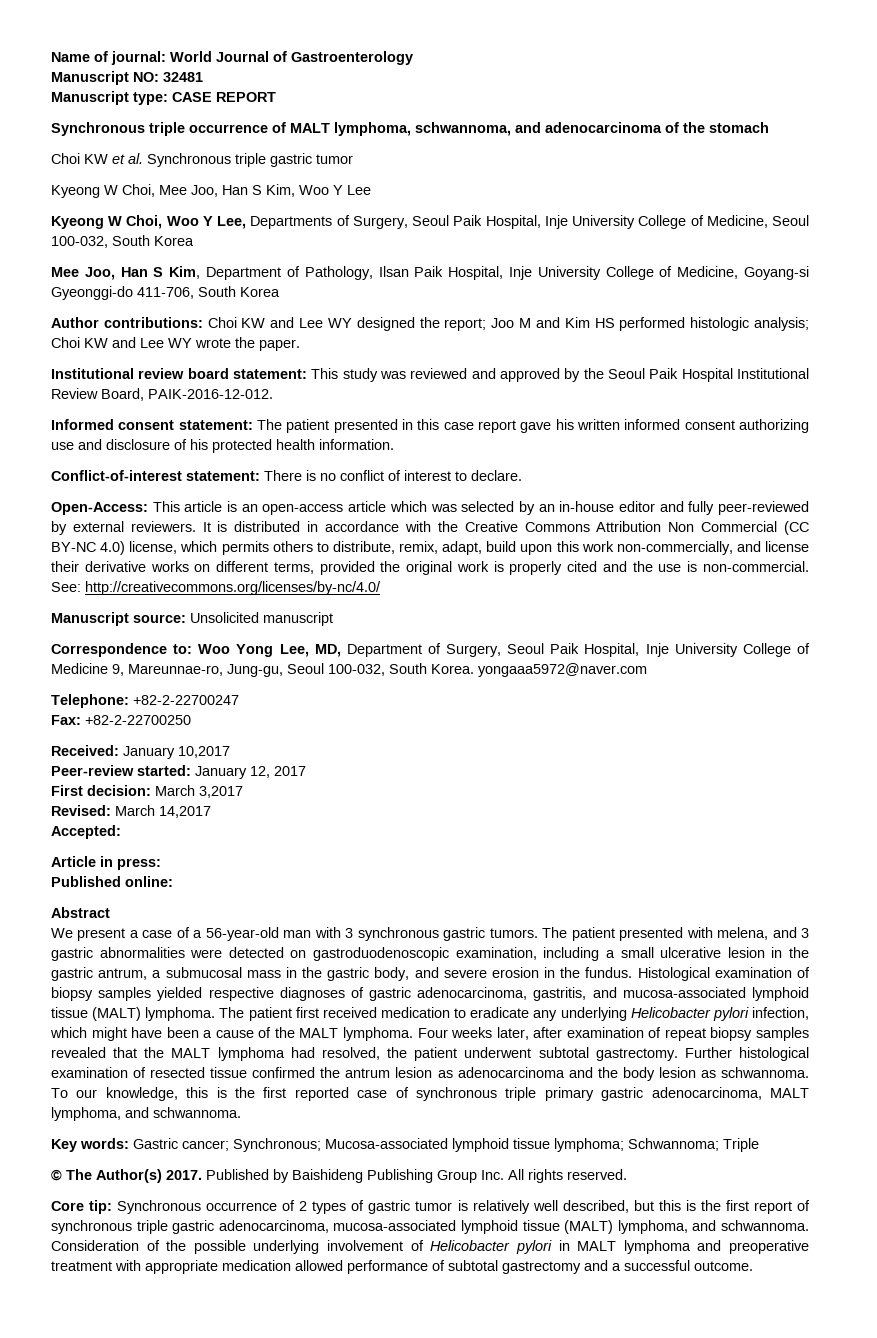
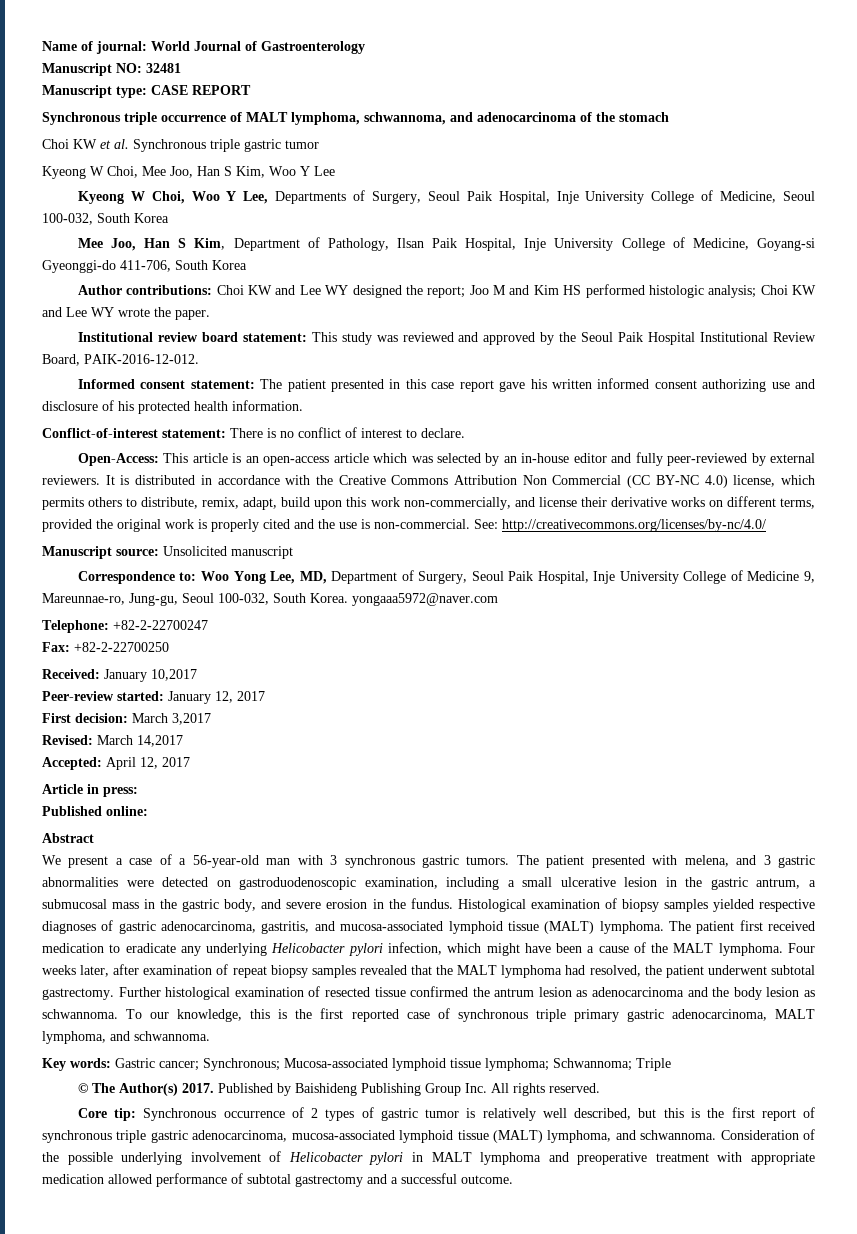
- Accepted:
+ Accepted: April 12, 2017

